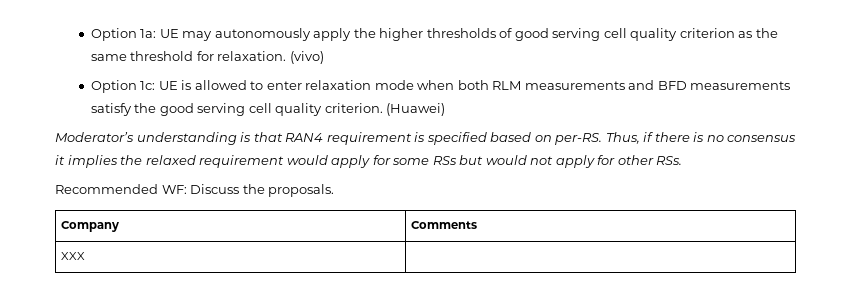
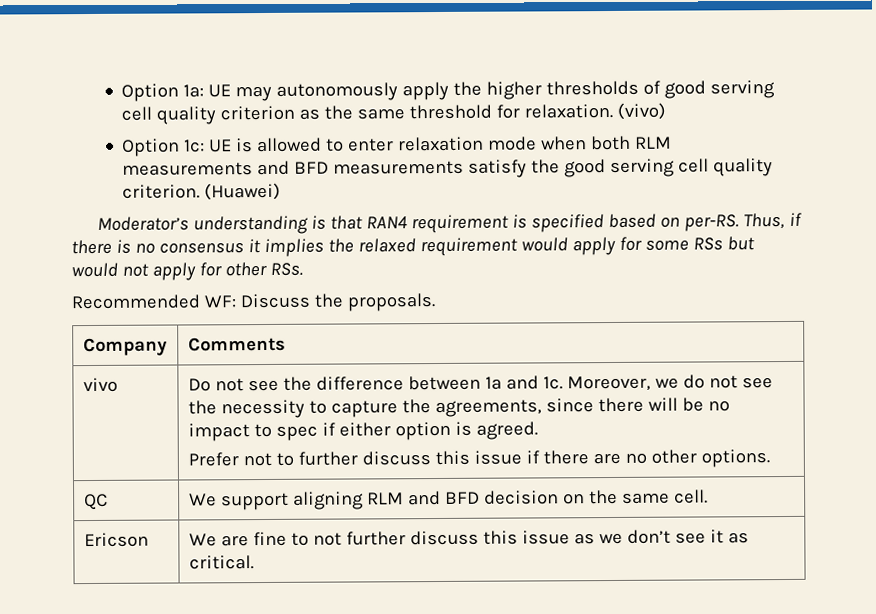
- XXX
+ vivo | Do not see the difference between 1a and 1c. Moreover, we do not see the necessity to capture the agreements, since there will be no impact to spec if either option is agreed.
+ Prefer not to further discuss this issue if there are no other options.
+ QC | We support aligning RLM and BFD decision on the same cell.
+ Ericson | We are fine to not further discuss this issue as we don’t see it as critical.

